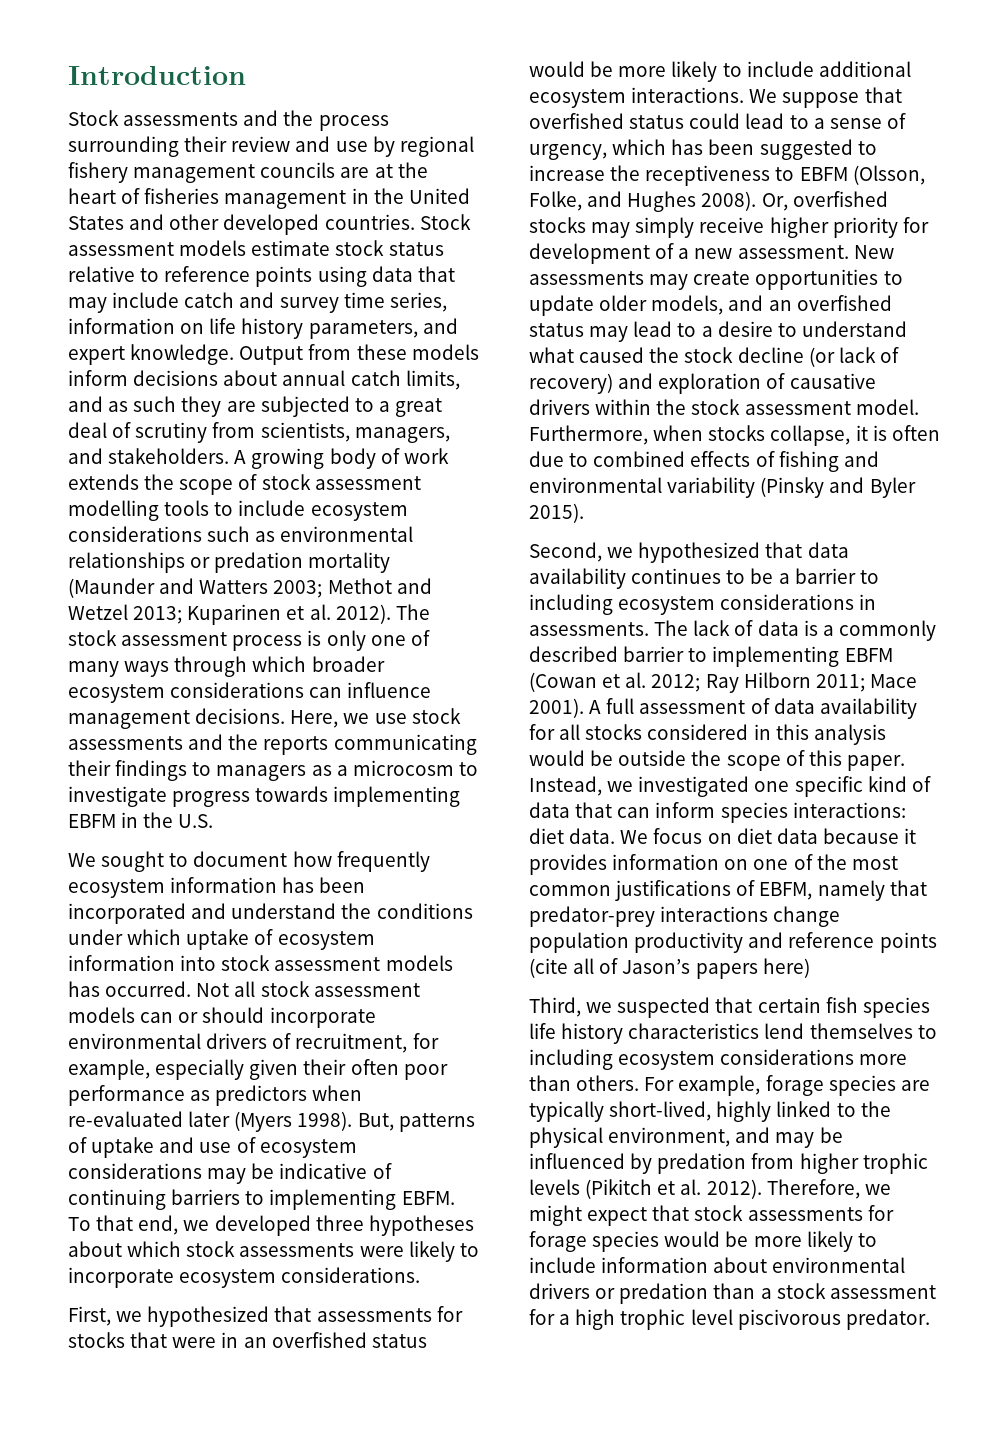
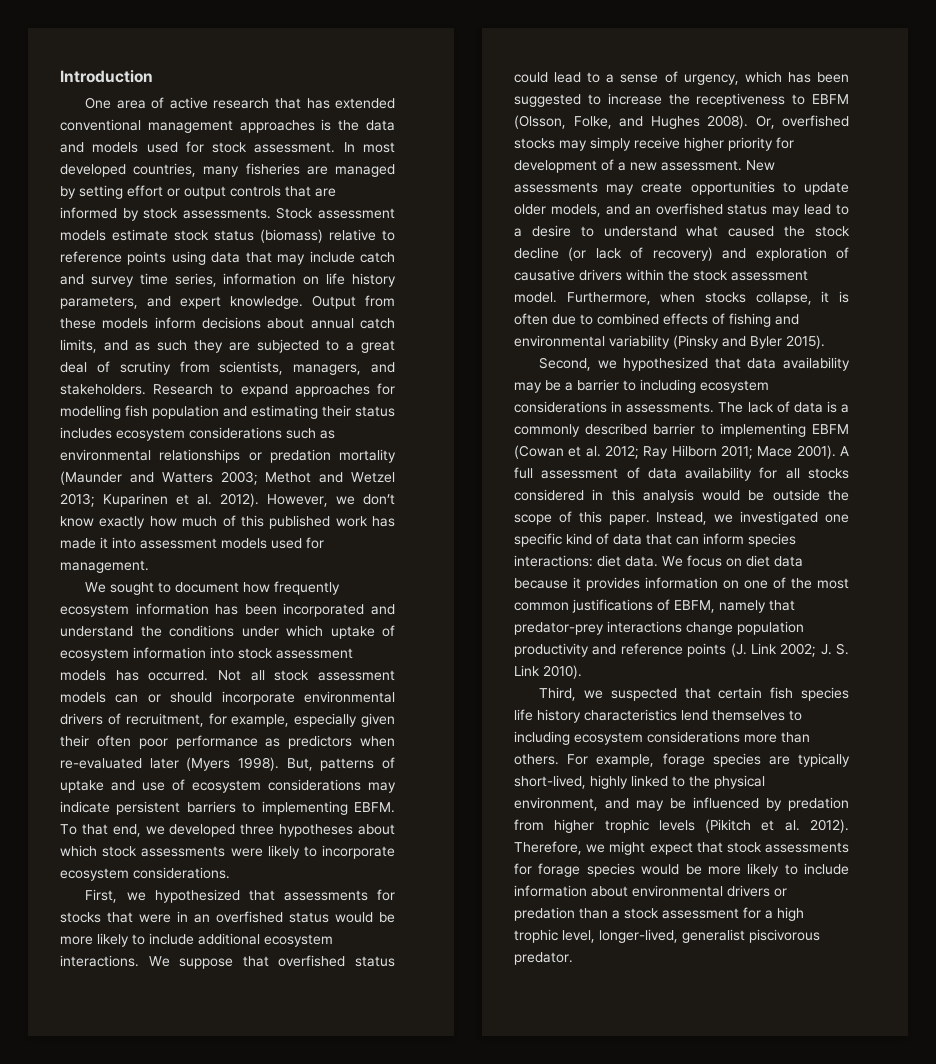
- Stock assessments and the process surrounding their review and use by regional fishery management councils are at the heart of fisheries management in the United States and other developed countries.
+ One area of active research that has extended conventional management approaches is the data and models used for stock assessment. In most developed countries, many fisheries are managed by setting effort or output controls that are informed by stock assessments.
- Stock assessment models estimate stock status relative to reference points using data that may include catch and survey time series, information on life history parameters, and expert knowledge.
+ Stock assessment models estimate stock status (biomass) relative to reference points using data that may include catch and survey time series, information on life history parameters, and expert knowledge.
- A growing body of work extends the scope of stock assessment modelling tools to include ecosystem considerations such as environmental relationships or predation mortality (Maunder and Watters 2003; Methot and Wetzel 2013; Kuparinen et al. 2012).
+ Research to expand approaches for modelling fish population and estimating their status includes ecosystem considerations such as environmental relationships or predation mortality (Maunder and Watters 2003; Methot and Wetzel 2013; Kuparinen et al. 2012).
- The stock assessment process is only one of many ways through which broader ecosystem considerations can influence management decisions. Here, we use stock assessments and the reports communicating their findings to managers as a microcosm to investigate progress towards implementing EBFM in the U.S.
+ However, we don’t know exactly how much of this published work has made it into assessment models used for management.
- But, patterns of uptake and use of ecosystem considerations may be indicative of continuing barriers to implementing EBFM.
+ But, patterns of uptake and use of ecosystem considerations may indicate persistent barriers to implementing EBFM.
- Second, we hypothesized that data availability continues to be a barrier to including ecosystem considerations in assessments.
+ Second, we hypothesized that data availability may be a barrier to including ecosystem considerations in assessments.
- We focus on diet data because it provides information on one of the most common justifications of EBFM, namely that predator-prey interactions change population productivity and reference points (cite all of Jason’s papers here)
+ We focus on diet data because it provides information on one of the most common justifications of EBFM, namely that predator-prey interactions change population productivity and reference points (J. Link 2002; J. S. Link 2010).
- Therefore, we might expect that stock assessments for forage species would be more likely to include information about environmental drivers or predation than a stock assessment for a high trophic level piscivorous predator.
+ Therefore, we might expect that stock assessments for forage species would be more likely to include information about environmental drivers or predation than a stock assessment for a high trophic level, longer-lived, generalist piscivorous predator.

